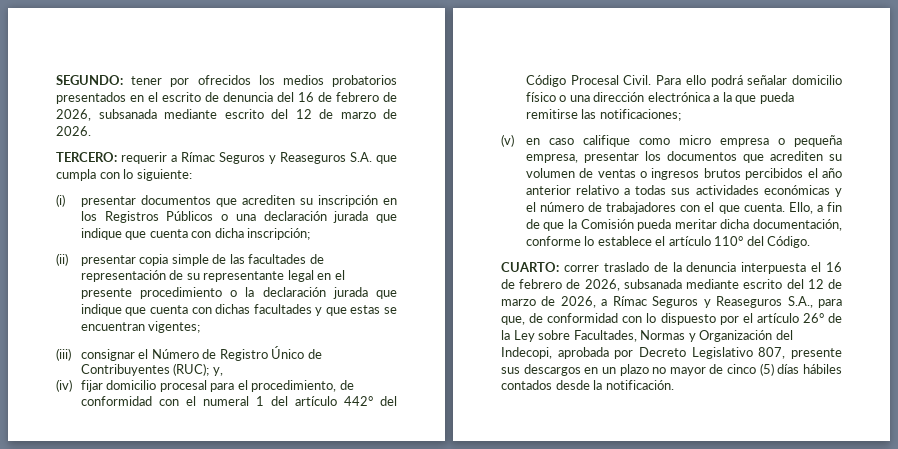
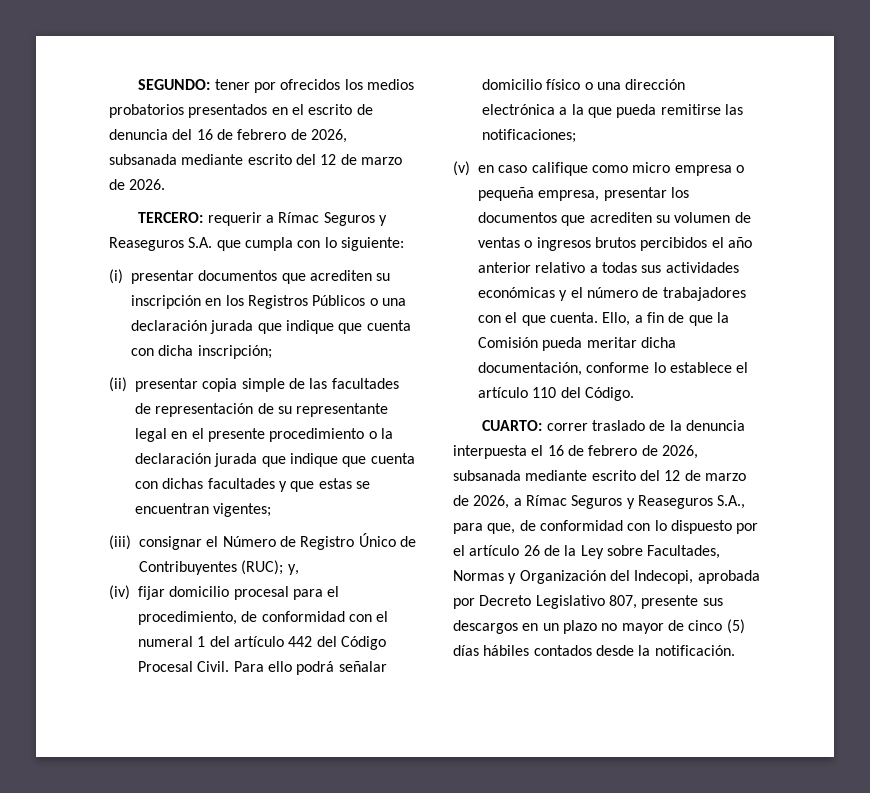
- (iv) fijar domicilio procesal para el procedimiento, de conformidad con el numeral 1 del artículo 442° del Código Procesal Civil.
+ (iv) fijar domicilio procesal para el procedimiento, de conformidad con el numeral 1 del artículo 442 del Código Procesal Civil.
- Ello, a fin de que la Comisión pueda meritar dicha documentación, conforme lo establece el artículo 110° del Código.
+ Ello, a fin de que la Comisión pueda meritar dicha documentación, conforme lo establece el artículo 110 del Código.
- correr traslado de la denuncia interpuesta el 16 de febrero de 2026, subsanada mediante escrito del 12 de marzo de 2026, a Rímac Seguros y Reaseguros S.A., para que, de conformidad con lo dispuesto por el artículo 26° de la Ley sobre Facultades, Normas y Organización del Indecopi, aprobada por Decreto Legislativo 807, presente sus descargos en un plazo no mayor de cinco (5) días hábiles contados desde la notificación.
+ correr traslado de la denuncia interpuesta el 16 de febrero de 2026, subsanada mediante escrito del 12 de marzo de 2026, a Rímac Seguros y Reaseguros S.A., para que, de conformidad con lo dispuesto por el artículo 26 de la Ley sobre Facultades, Normas y Organización del Indecopi, aprobada por Decreto Legislativo 807, presente sus descargos en un plazo no mayor de cinco (5) días hábiles contados desde la notificación.

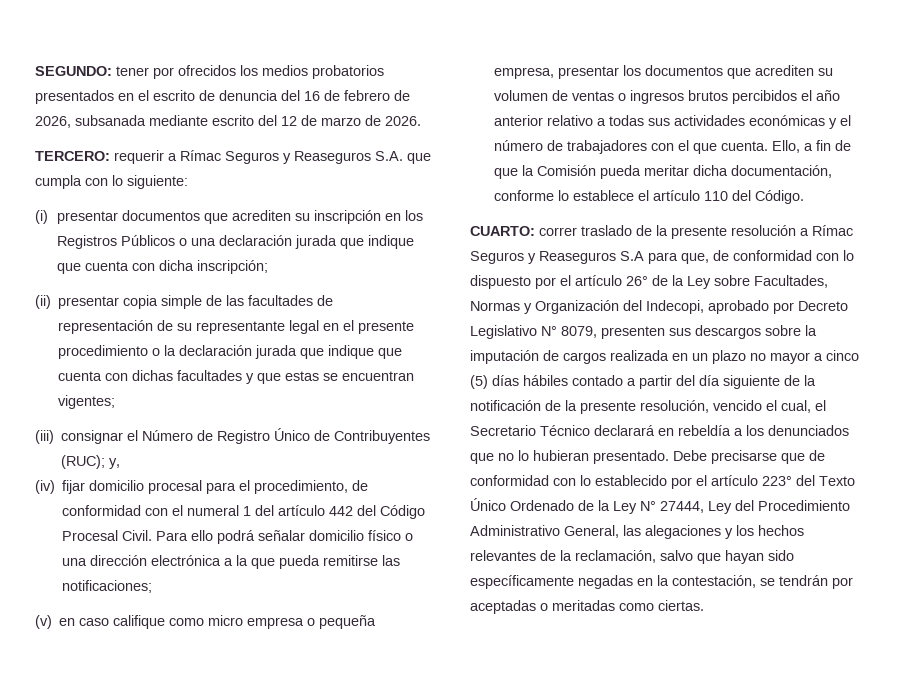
- CUARTO: correr traslado de la denuncia interpuesta el 16 de febrero de 2026, subsanada mediante escrito del 12 de marzo de 2026, a Rímac Seguros y Reaseguros S.A., para que, de conformidad con lo dispuesto por el artículo 26 de la Ley sobre Facultades, Normas y Organización del Indecopi, aprobada por Decreto Legislativo 807, presente sus descargos en un plazo no mayor de cinco (5) días hábiles contados desde la notificación.
+ CUARTO: correr traslado de la presente resolución a Rímac Seguros y Reaseguros S.A para que, de conformidad con lo dispuesto por el artículo 26° de la Ley sobre Facultades, Normas y Organización del Indecopi, aprobado por Decreto Legislativo N° 8079, presenten sus descargos sobre la imputación de cargos realizada en un plazo no mayor a cinco (5) días hábiles contado a partir del día siguiente de la notificación de la presente resolución, vencido el cual, el Secretario Técnico declarará en rebeldía a los denunciados que no lo hubieran presentado. Debe precisarse que de conformidad con lo establecido por el artículo 223° del Texto Único Ordenado de la Ley N° 27444, Ley del Procedimiento Administrativo General, las alegaciones y los hechos relevantes de la reclamación, salvo que hayan sido específicamente negadas en la contestación, se tendrán por aceptadas o meritadas como ciertas.

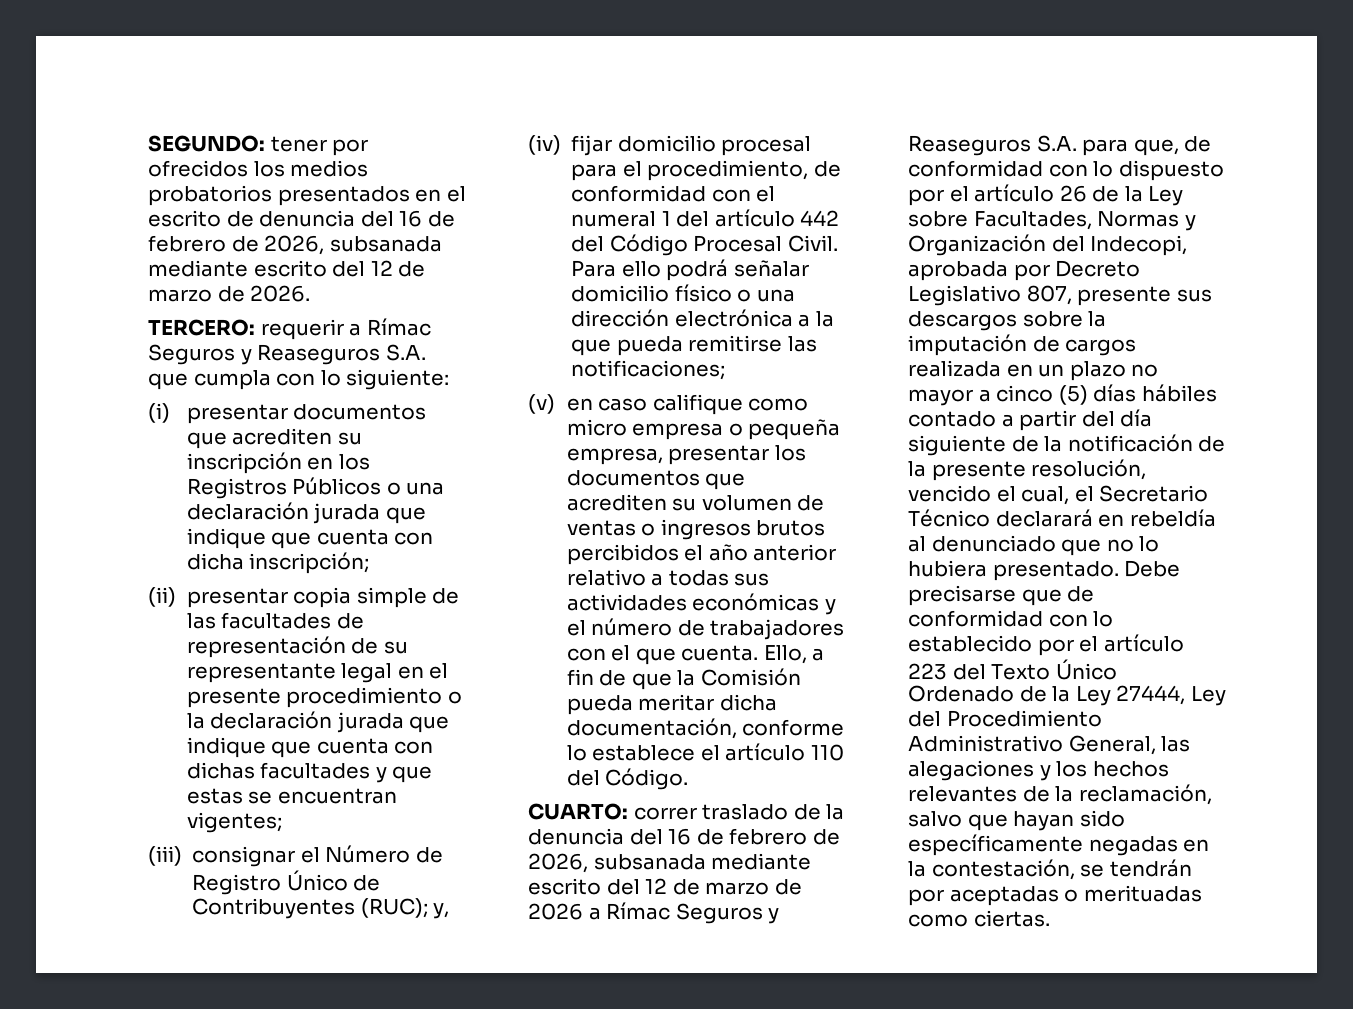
- correr traslado de la presente resolución a Rímac Seguros y Reaseguros S.A para que, de conformidad con lo dispuesto por el artículo 26° de la Ley sobre Facultades, Normas y Organización del Indecopi, aprobado por Decreto Legislativo N° 8079, presenten sus descargos sobre la imputación de cargos realizada en un plazo no mayor a cinco (5) días hábiles contado a partir del día siguiente de la notificación de la presente resolución, vencido el cual, el Secretario Técnico declarará en rebeldía a los denunciados que no lo hubieran presentado.
+ correr traslado de la denuncia del 16 de febrero de 2026, subsanada mediante escrito del 12 de marzo de 2026 a Rímac Seguros y Reaseguros S.A. para que, de conformidad con lo dispuesto por el artículo 26 de la Ley sobre Facultades, Normas y Organización del Indecopi, aprobada por Decreto Legislativo 807, presente sus descargos sobre la imputación de cargos realizada en un plazo no mayor a cinco (5) días hábiles contado a partir del día siguiente de la notificación de la presente resolución, vencido el cual, el Secretario Técnico declarará en rebeldía al denunciado que no lo hubiera presentado.
- Debe precisarse que de conformidad con lo establecido por el artículo 223° del Texto Único Ordenado de la Ley N° 27444, Ley del Procedimiento Administrativo General, las alegaciones y los hechos relevantes de la reclamación, salvo que hayan sido específicamente negadas en la contestación, se tendrán por aceptadas o meritadas como ciertas.
+ Debe precisarse que de conformidad con lo establecido por el artículo 223 del Texto Único Ordenado de la Ley 27444, Ley del Procedimiento Administrativo General, las alegaciones y los hechos relevantes de la reclamación, salvo que hayan sido específicamente negadas en la contestación, se tendrán por aceptadas o merituadas como ciertas.

